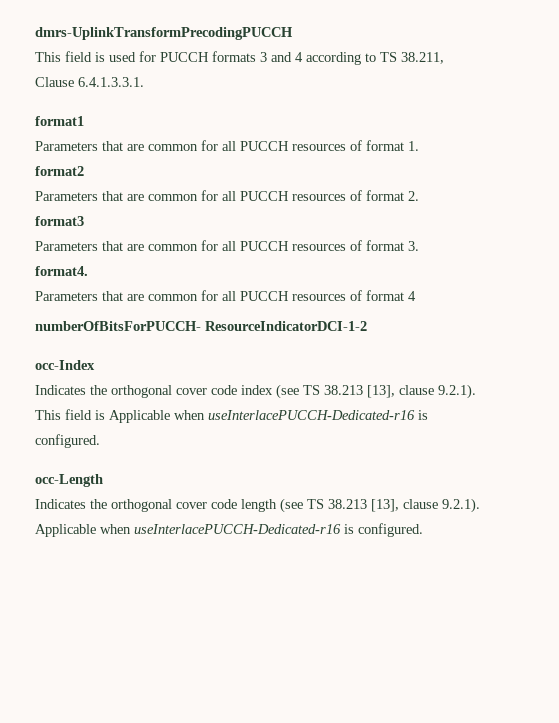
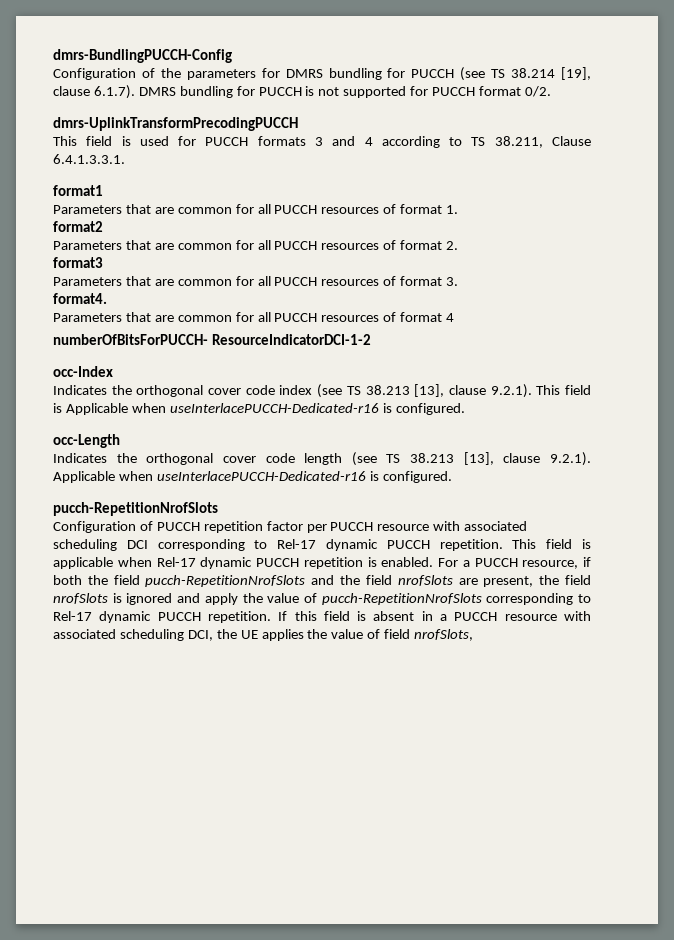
+ dmrs-BundlingPUCCH-Config
+ Configuration of the parameters for DMRS bundling for PUCCH (see TS 38.214 [19], clause 6.1.7). DMRS bundling for PUCCH is not supported for PUCCH format 0/2.
  Indicates the orthogonal cover code length (see TS 38.213 [13], clause 9.2.1). Applicable when useInterlacePUCCH-Dedicated-r16 is configured.
+ pucch-RepetitionNrofSlots
+ Configuration of PUCCH repetition factor per PUCCH resource with associated scheduling DCI corresponding to Rel-17 dynamic PUCCH repetition. This field is applicable when Rel-17 dynamic PUCCH repetition is enabled. For a PUCCH resource, if both the field pucch-RepetitionNrofSlots and the field nrofSlots are present, the field nrofSlots is ignored and apply the value of pucch-RepetitionNrofSlots corresponding to Rel-17 dynamic PUCCH repetition. If this field is absent in a PUCCH resource with associated scheduling DCI, the UE applies the value of field nrofSlots,

